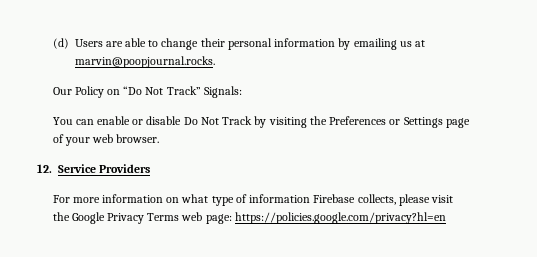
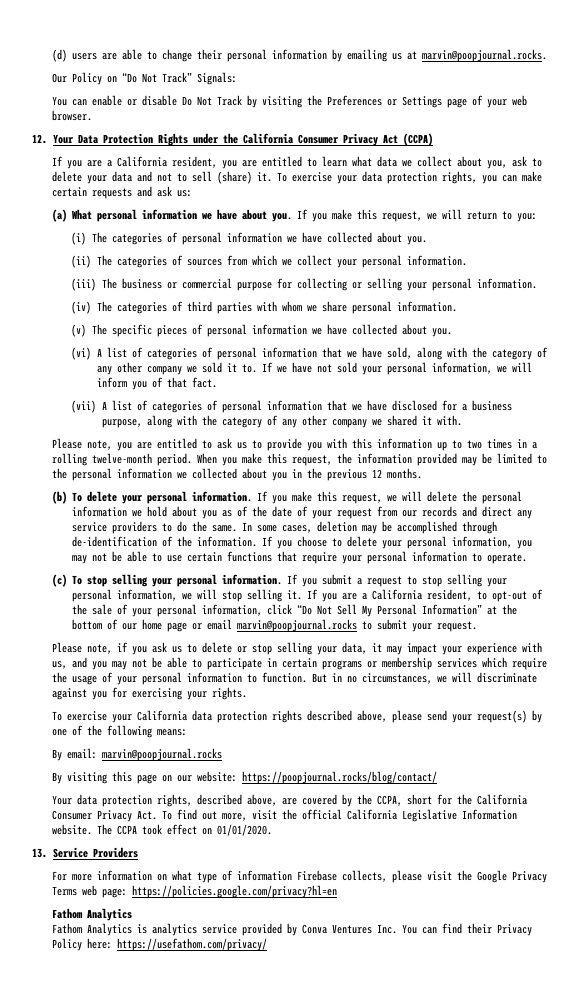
- (d) Users are able to change their personal information by emailing us at marvin@poopjournal.rocks.
+ (d) users are able to change their personal information by emailing us at marvin@poopjournal.rocks.
- 12. Service Providers
+ 12. Your Data Protection Rights under the California Consumer Privacy Act (CCPA)
+ If you are a California resident, you are entitled to learn what data we collect about you, ask to delete your data and not to sell (share) it. To exercise your data protection rights, you can make certain requests and ask us:
+ (a) What personal information we have about you. If you make this request, we will return to you:
+ (i) The categories of personal information we have collected about you.
+ (ii) The categories of sources from which we collect your personal information.
+ (iii) The business or commercial purpose for collecting or selling your personal information.
+ (iv) The categories of third parties with whom we share personal information.
+ (v) The specific pieces of personal information we have collected about you.
+ (vi) A list of categories of personal information that we have sold, along with the category of any other company we sold it to. If we have not sold your personal information, we will inform you of that fact.
+ (vii) A list of categories of personal information that we have disclosed for a business purpose, along with the category of any other company we shared it with.
+ Please note, you are entitled to ask us to provide you with this information up to two times in a rolling twelve-month period. When you make this request, the information provided may be limited to the personal information we collected about you in the previous 12 months.
+ (b) To delete your personal information. If you make this request, we will delete the personal information we hold about you as of the date of your request from our records and direct any service providers to do the same. In some cases, deletion may be accomplished through de-identification of the information. If you choose to delete your personal information, you may not be able to use certain functions that require your personal information to operate.
+ (c) To stop selling your personal information. If you submit a request to stop selling your personal information, we will stop selling it. If you are a California resident, to opt-out of the sale of your personal information, click “Do Not Sell My Personal Information” at the bottom of our home page or email marvin@poopjournal.rocks to submit your request.
+ Please note, if you ask us to delete or stop selling your data, it may impact your experience with us, and you may not be able to participate in certain programs or membership services which require the usage of your personal information to function. But in no circumstances, we will discriminate against you for exercising your rights.
+ To exercise your California data protection rights described above, please send your request(s) by one of the following means:
+ By email: marvin@poopjournal.rocks
+ By visiting this page on our website: https://poopjournal.rocks/blog/contact/
+ Your data protection rights, described above, are covered by the CCPA, short for the California Consumer Privacy Act. To find out more, visit the official California Legislative Information website. The CCPA took effect on 01/01/2020.
+ 13. Service Providers
  For more information on what type of information Firebase collects, please visit the Google Privacy Terms web page: https://policies.google.com/privacy?hl=en
+ Fathom Analytics
+ Fathom Analytics is analytics service provided by Conva Ventures Inc. You can find their Privacy Policy here: https://usefathom.com/privacy/

